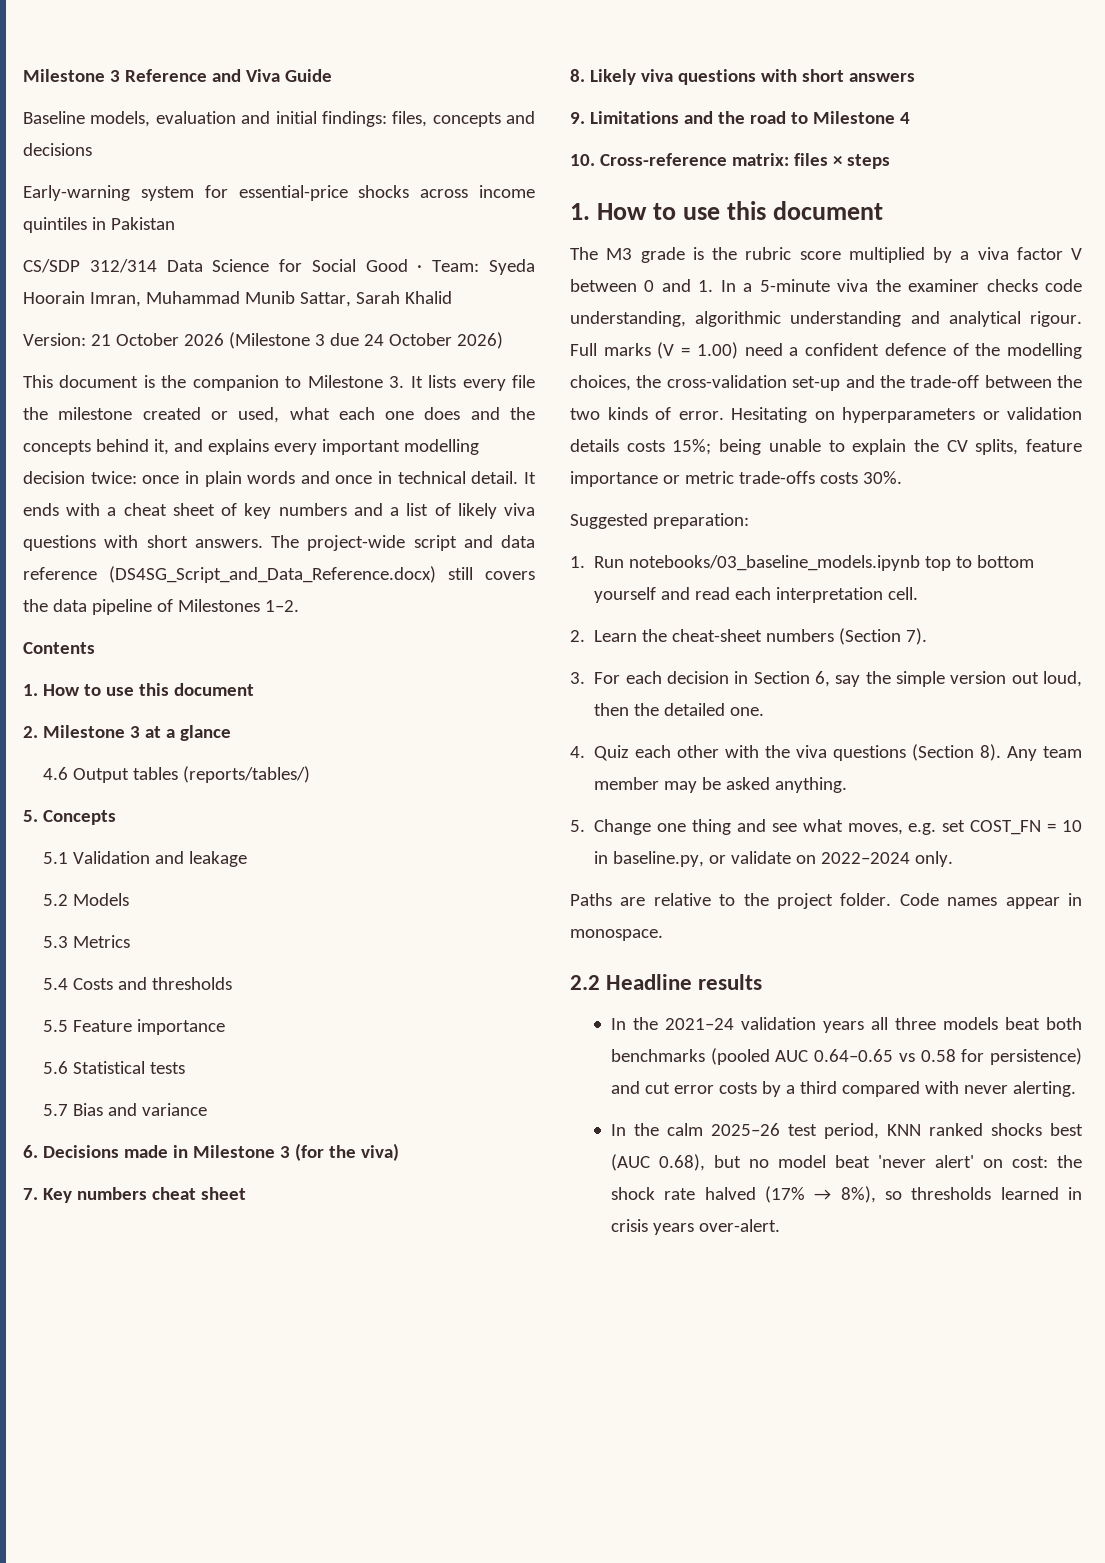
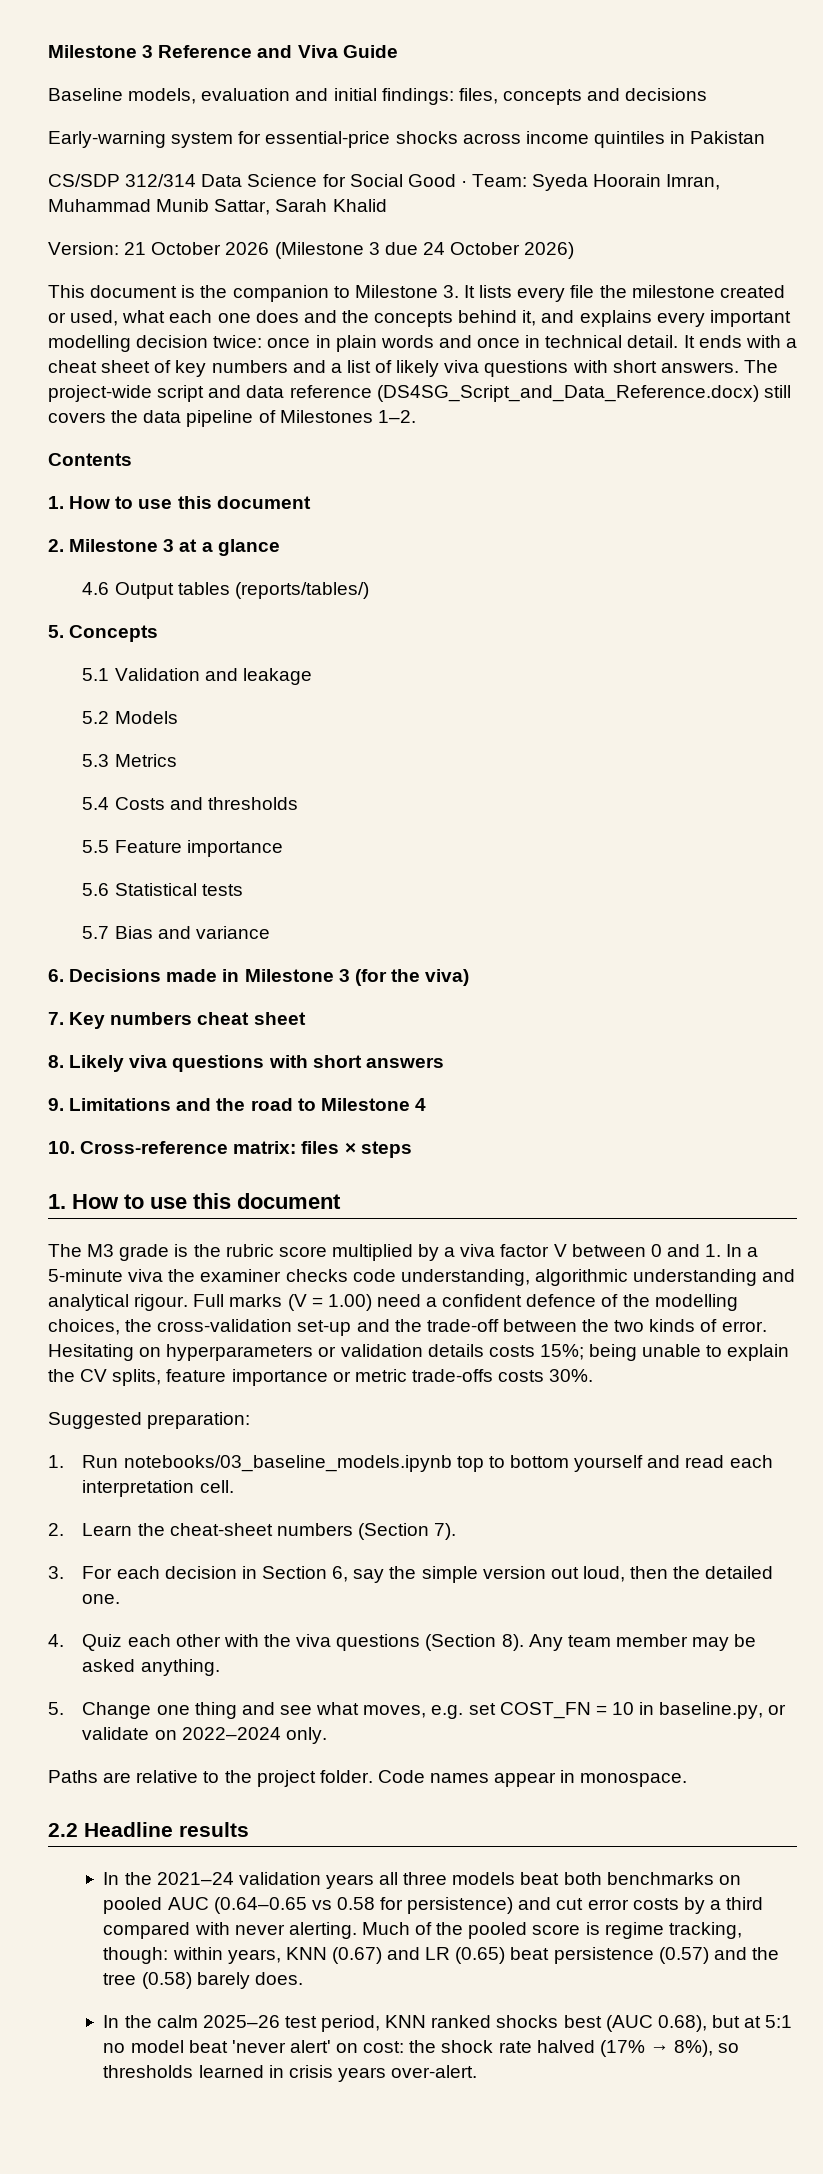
- In the 2021–24 validation years all three models beat both benchmarks (pooled AUC 0.64–0.65 vs 0.58 for persistence) and cut error costs by a third compared with never alerting.
+ In the 2021–24 validation years all three models beat both benchmarks on pooled AUC (0.64–0.65 vs 0.58 for persistence) and cut error costs by a third compared with never alerting. Much of the pooled score is regime tracking, though: within years, KNN (0.67) and LR (0.65) beat persistence (0.57) and the tree (0.58) barely does.
- In the calm 2025–26 test period, KNN ranked shocks best (AUC 0.68), but no model beat 'never alert' on cost: the shock rate halved (17% → 8%), so thresholds learned in crisis years over-alert.
+ In the calm 2025–26 test period, KNN ranked shocks best (AUC 0.68), but at 5:1 no model beat 'never alert' on cost: the shock rate halved (17% → 8%), so thresholds learned in crisis years over-alert.

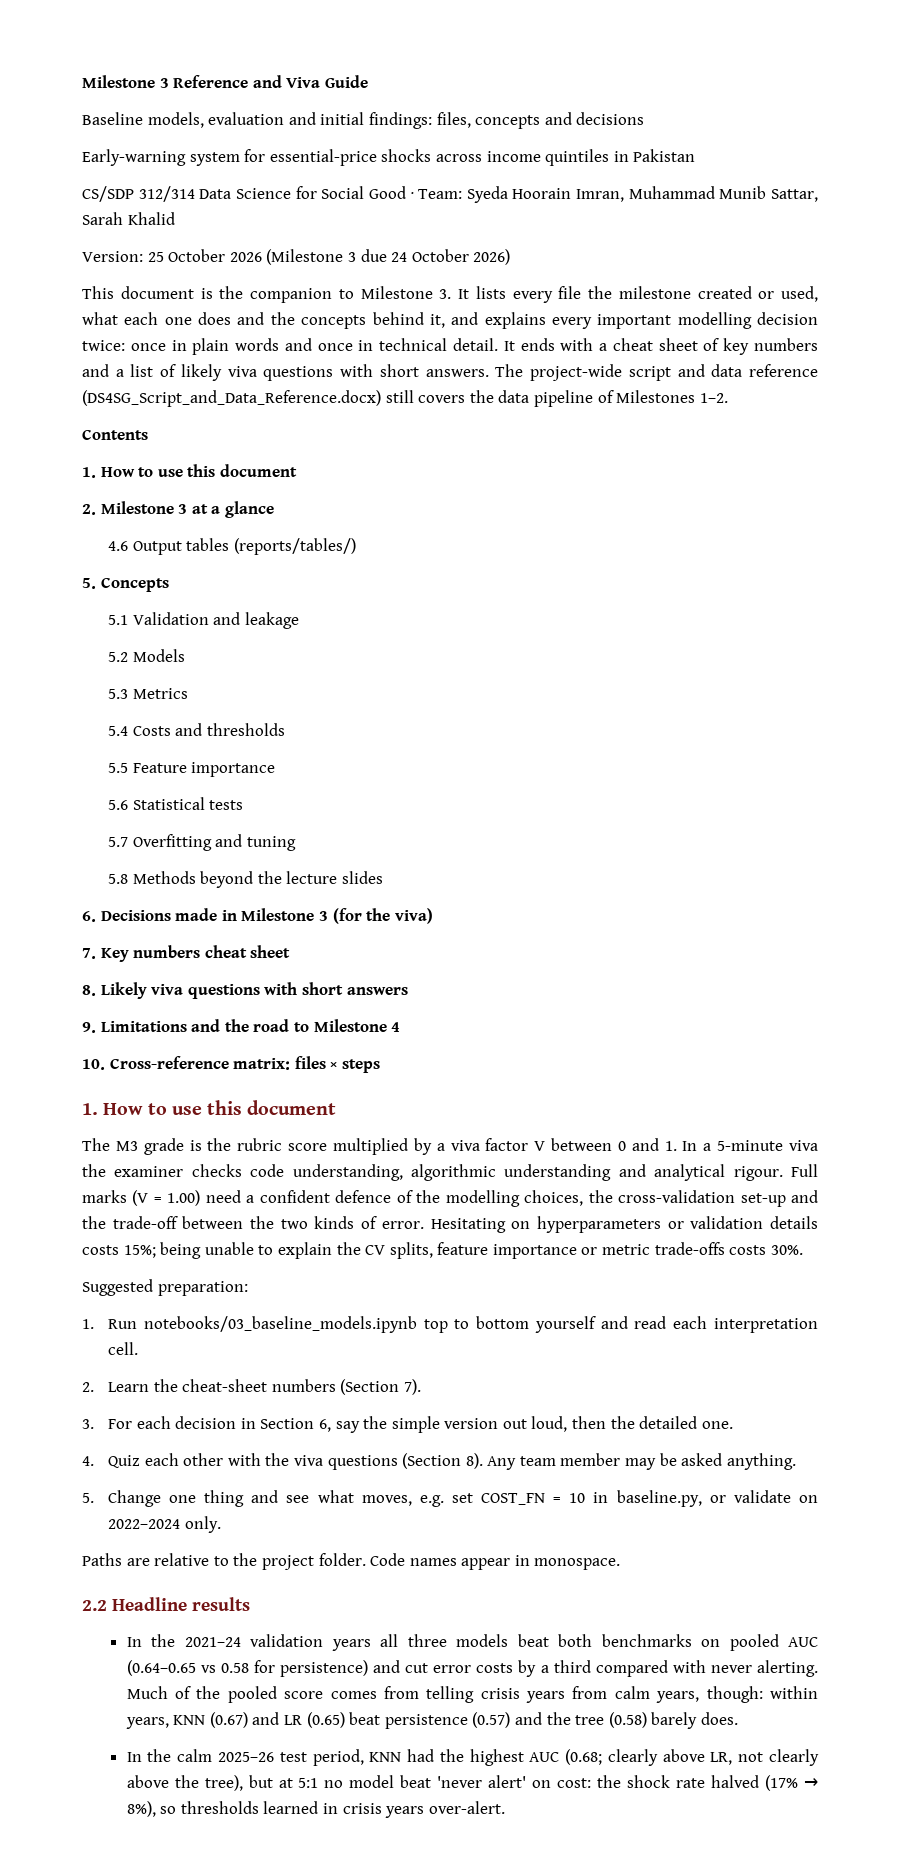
- Version: 21 October 2026 (Milestone 3 due 24 October 2026)
+ Version: 25 October 2026 (Milestone 3 due 24 October 2026)
- 5.7 Bias and variance
+ 5.7 Overfitting and tuning
+ 5.8 Methods beyond the lecture slides
- Much of the pooled score is regime tracking, though: within years, KNN (0.67) and LR (0.65) beat persistence (0.57) and the tree (0.58) barely does.
+ Much of the pooled score comes from telling crisis years from calm years, though: within years, KNN (0.67) and LR (0.65) beat persistence (0.57) and the tree (0.58) barely does.
- In the calm 2025–26 test period, KNN ranked shocks best (AUC 0.68), but at 5:1 no model beat 'never alert' on cost: the shock rate halved (17% → 8%), so thresholds learned in crisis years over-alert.
+ In the calm 2025–26 test period, KNN had the highest AUC (0.68; clearly above LR, not clearly above the tree), but at 5:1 no model beat 'never alert' on cost: the shock rate halved (17% → 8%), so thresholds learned in crisis years over-alert.

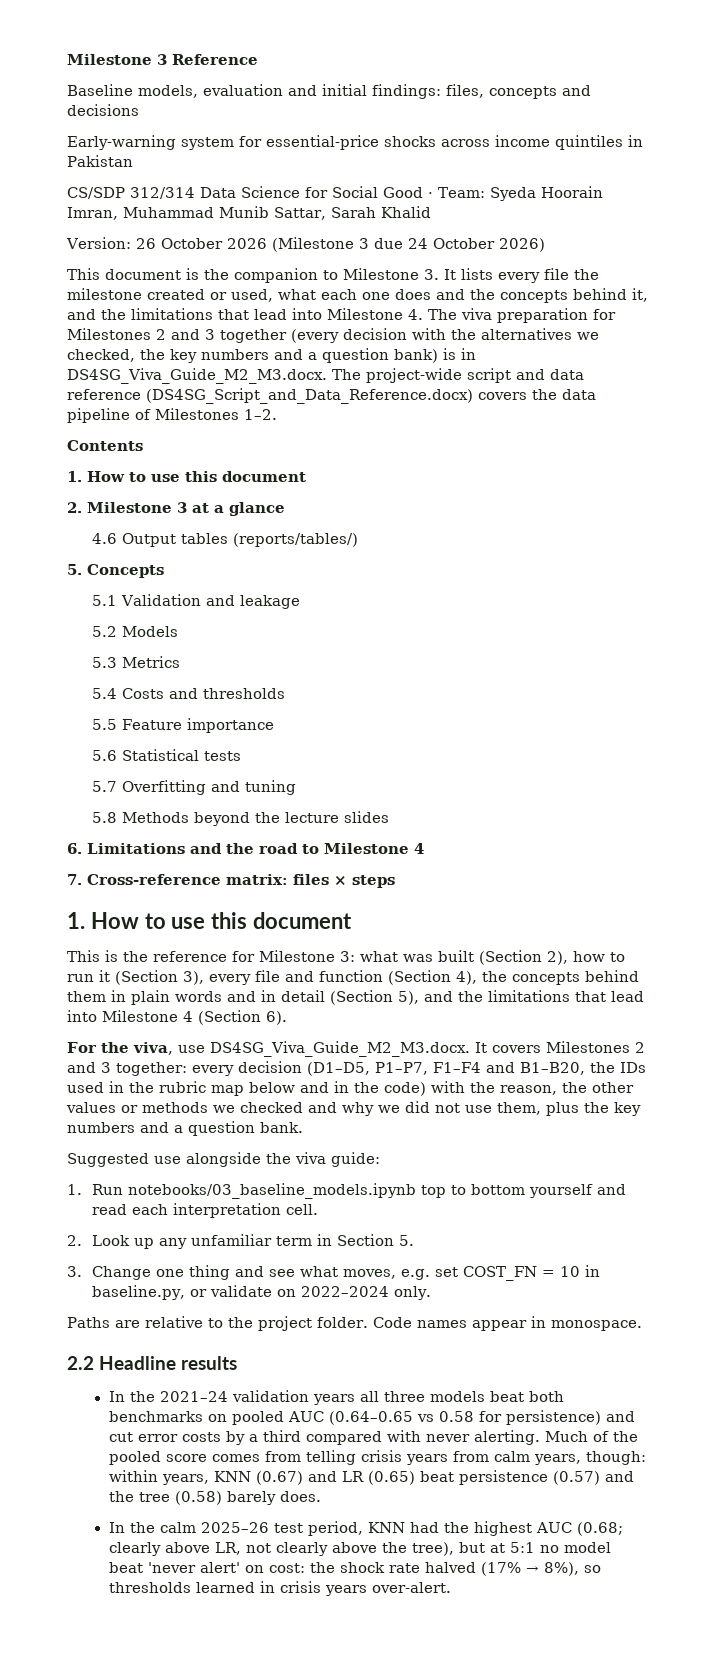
- Milestone 3 Reference and Viva Guide
+ Milestone 3 Reference
- Version: 25 October 2026 (Milestone 3 due 24 October 2026)
+ Version: 26 October 2026 (Milestone 3 due 24 October 2026)
- This document is the companion to Milestone 3. It lists every file the milestone created or used, what each one does and the concepts behind it, and explains every important modelling decision twice: once in plain words and once in technical detail. It ends with a cheat sheet of key numbers and a list of likely viva questions with short answers. The project-wide script and data reference (DS4SG_Script_and_Data_Reference.docx) still covers the data pipeline of Milestones 1–2.
+ This document is the companion to Milestone 3. It lists every file the milestone created or used, what each one does and the concepts behind it, and the limitations that lead into Milestone 4. The viva preparation for Milestones 2 and 3 together (every decision with the alternatives we checked, the key numbers and a question bank) is in DS4SG_Viva_Guide_M2_M3.docx. The project-wide script and data reference (DS4SG_Script_and_Data_Reference.docx) covers the data pipeline of Milestones 1–2.
- 6. Decisions made in Milestone 3 (for the viva)
- 7. Key numbers cheat sheet
- 8. Likely viva questions with short answers
- 9. Limitations and the road to Milestone 4
+ 6. Limitations and the road to Milestone 4
- 10. Cross-reference matrix: files × steps
+ 7. Cross-reference matrix: files × steps
- The M3 grade is the rubric score multiplied by a viva factor V between 0 and 1. In a 5-minute viva the examiner checks code understanding, algorithmic understanding and analytical rigour. Full marks (V = 1.00) need a confident defence of the modelling choices, the cross-validation set-up and the trade-off between the two kinds of error. Hesitating on hyperparameters or validation details costs 15%; being unable to explain the CV splits, feature importance or metric trade-offs costs 30%.
- Suggested preparation:
+ This is the reference for Milestone 3: what was built (Section 2), how to run it (Section 3), every file and function (Section 4), the concepts behind them in plain words and in detail (Section 5), and the limitations that lead into Milestone 4 (Section 6).
+ For the viva, use DS4SG_Viva_Guide_M2_M3.docx. It covers Milestones 2 and 3 together: every decision (D1–D5, P1–P7, F1–F4 and B1–B20, the IDs used in the rubric map below and in the code) with the reason, the other values or methods we checked and why we did not use them, plus the key numbers and a question bank.
+ Suggested use alongside the viva guide:
- 2. Learn the cheat-sheet numbers (Section 7).
- 3. For each decision in Section 6, say the simple version out loud, then the detailed one.
- 4. Quiz each other with the viva questions (Section 8). Any team member may be asked anything.
- 5. Change one thing and see what moves, e.g. set COST_FN = 10 in baseline.py, or validate on 2022–2024 only.
+ 2. Look up any unfamiliar term in Section 5.
+ 3. Change one thing and see what moves, e.g. set COST_FN = 10 in baseline.py, or validate on 2022–2024 only.

